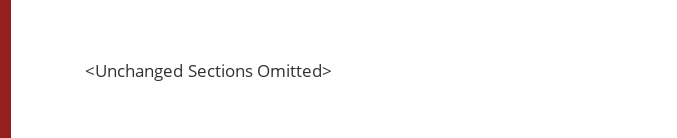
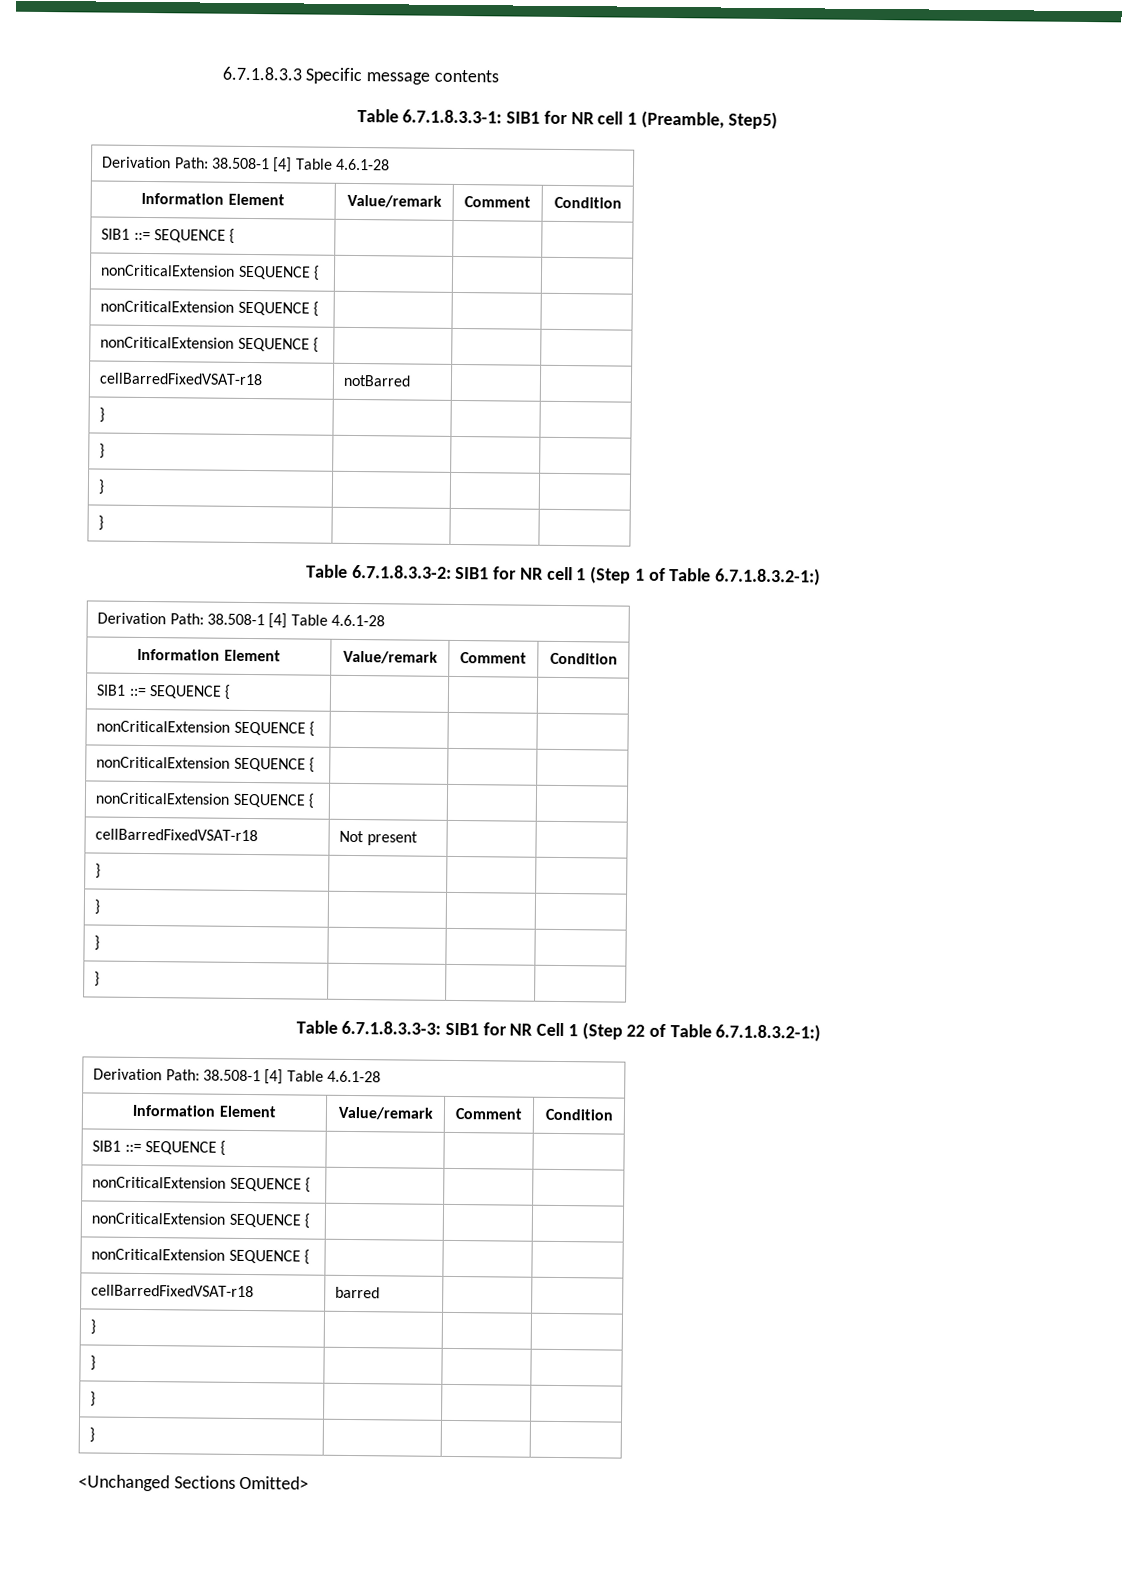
+ 6.7.1.8.3.3 Specific message contents
+ Table 6.7.1.8.3.3-1: SIB1 for NR cell 1 (Preamble, Step5)
+ Derivation Path: 38.508-1 [4] Table 4.6.1-28
+ Information Element | Value/remark | Comment | Condition
+ SIB1 ::= SEQUENCE { | | |
+ nonCriticalExtension SEQUENCE { | | |
+ nonCriticalExtension SEQUENCE { | | |
+ nonCriticalExtension SEQUENCE { | | |
+ cellBarredFixedVSAT-r18 | notBarred | |
+ } | | |
+ } | | |
+ } | | |
+ } | | |
+ Table 6.7.1.8.3.3-2: SIB1 for NR cell 1 (Step 1 of Table 6.7.1.8.3.2-1:)
+ Derivation Path: 38.508-1 [4] Table 4.6.1-28
+ Information Element | Value/remark | Comment | Condition
+ SIB1 ::= SEQUENCE { | | |
+ nonCriticalExtension SEQUENCE { | | |
+ nonCriticalExtension SEQUENCE { | | |
+ nonCriticalExtension SEQUENCE { | | |
+ cellBarredFixedVSAT-r18 | Not present | |
+ } | | |
+ } | | |
+ } | | |
+ } | | |
+ Table 6.7.1.8.3.3-3: SIB1 for NR Cell 1 (Step 22 of Table 6.7.1.8.3.2-1:)
+ Derivation Path: 38.508-1 [4] Table 4.6.1-28
+ Information Element | Value/remark | Comment | Condition
+ SIB1 ::= SEQUENCE { | | |
+ nonCriticalExtension SEQUENCE { | | |
+ nonCriticalExtension SEQUENCE { | | |
+ nonCriticalExtension SEQUENCE { | | |
+ cellBarredFixedVSAT-r18 | barred | |
+ } | | |
+ } | | |
+ } | | |
+ } | | |

